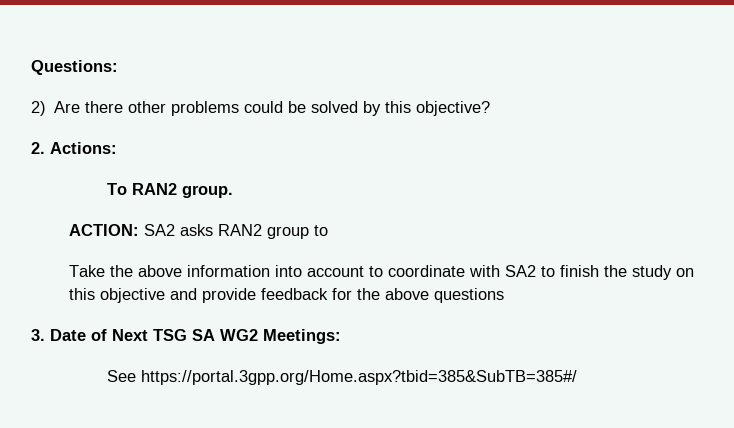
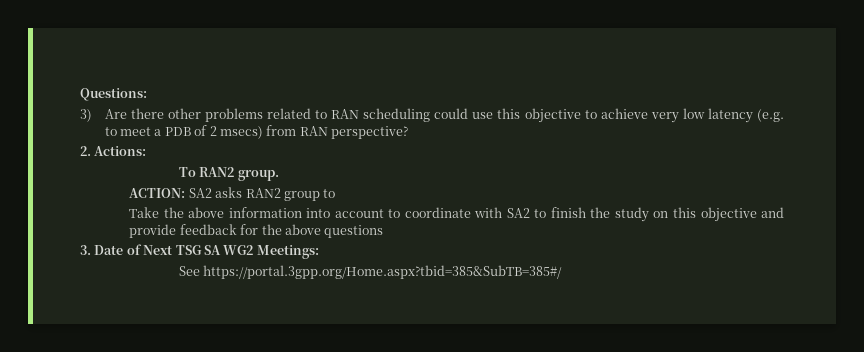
- 2) Are there other problems could be solved by this objective?
+ 3) Are there other problems related to RAN scheduling could use this objective to achieve very low latency (e.g. to meet a PDB of 2 msecs) from RAN perspective?

